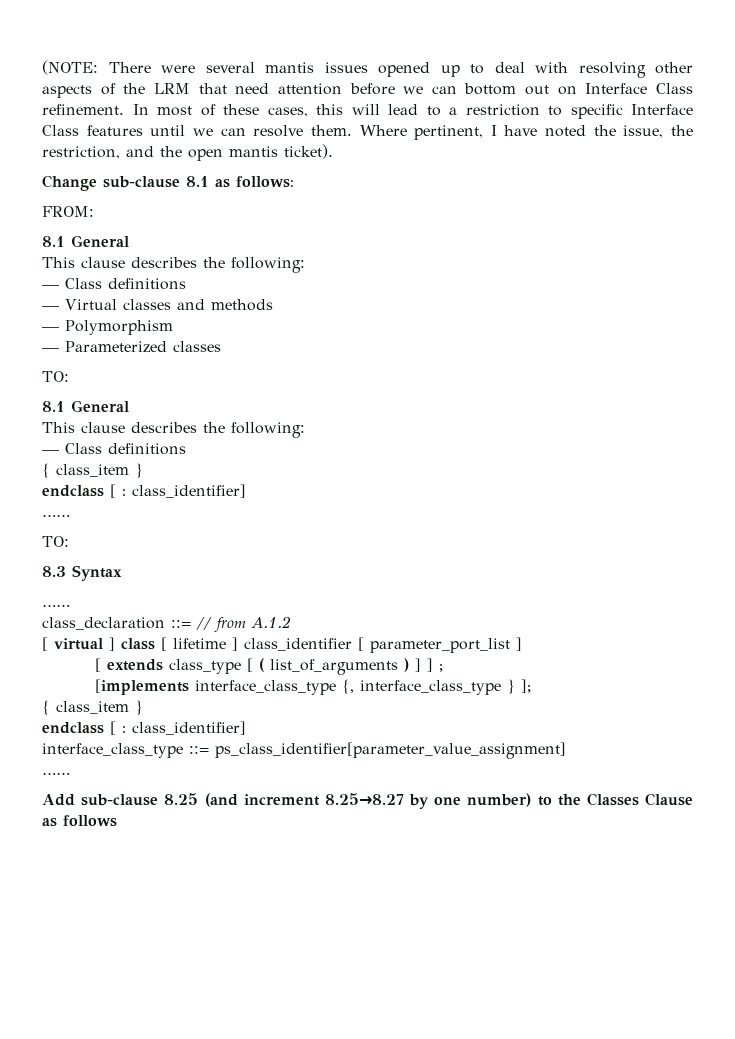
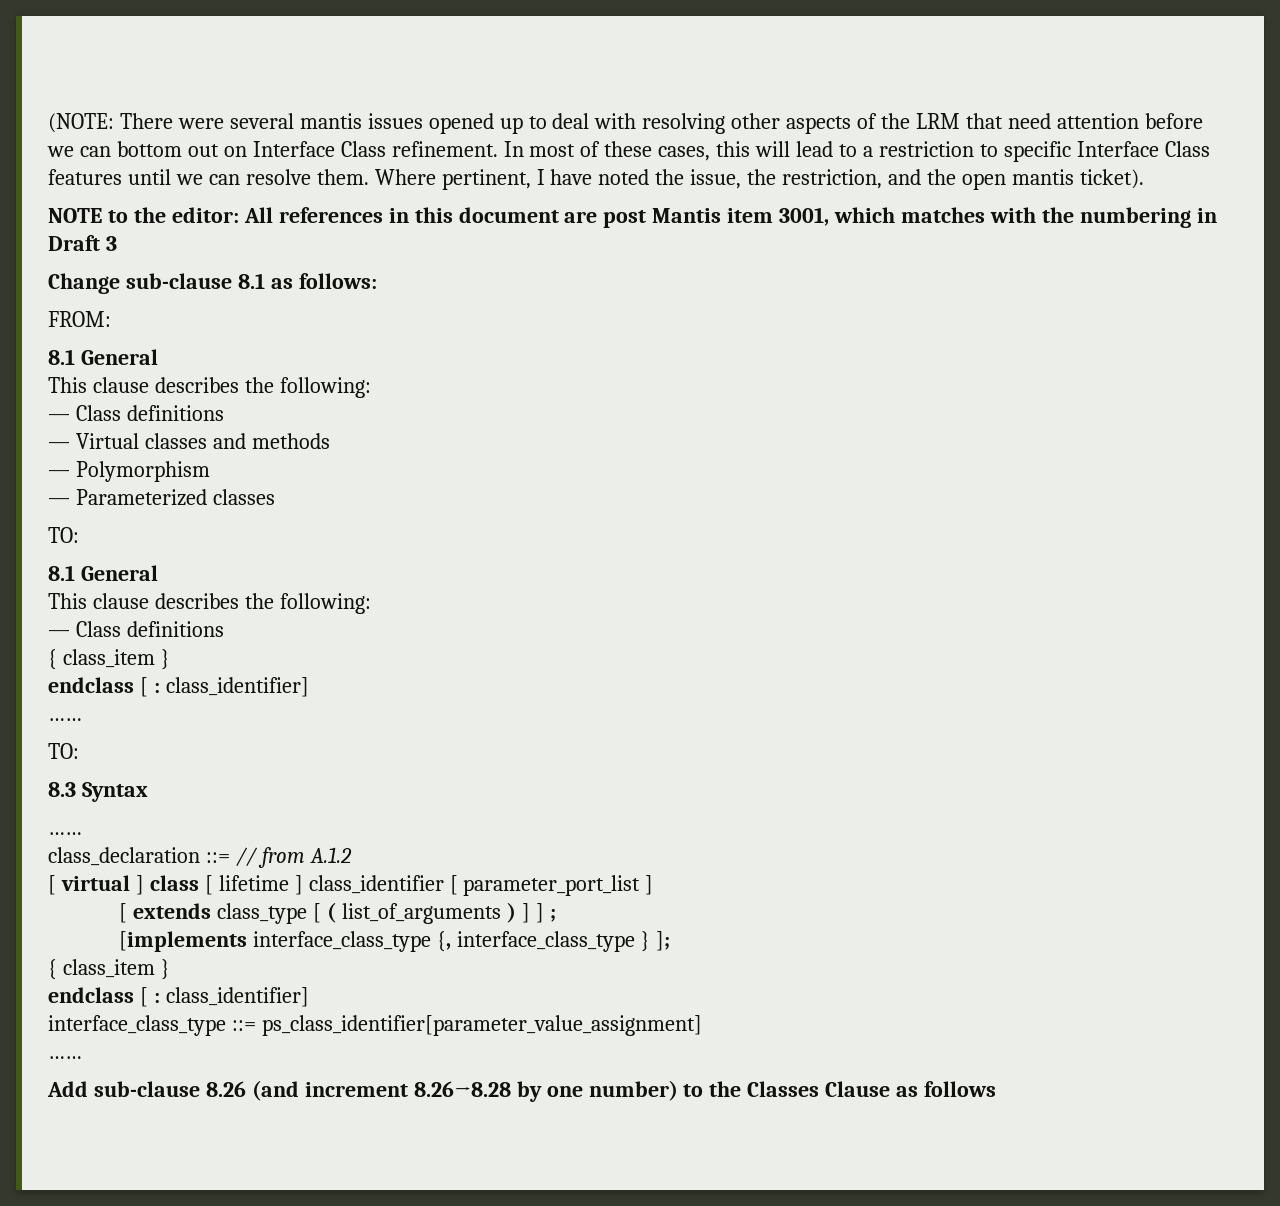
+ NOTE to the editor: All references in this document are post Mantis item 3001, which matches with the numbering in Draft 3
- Add sub-clause 8.25 (and increment 8.25→8.27 by one number) to the Classes Clause as follows
+ Add sub-clause 8.26 (and increment 8.26→8.28 by one number) to the Classes Clause as follows

